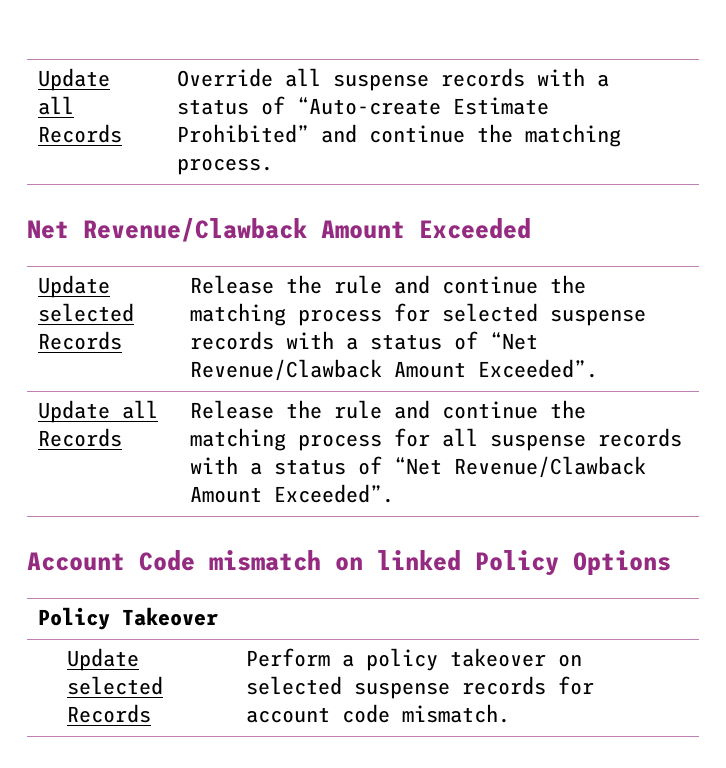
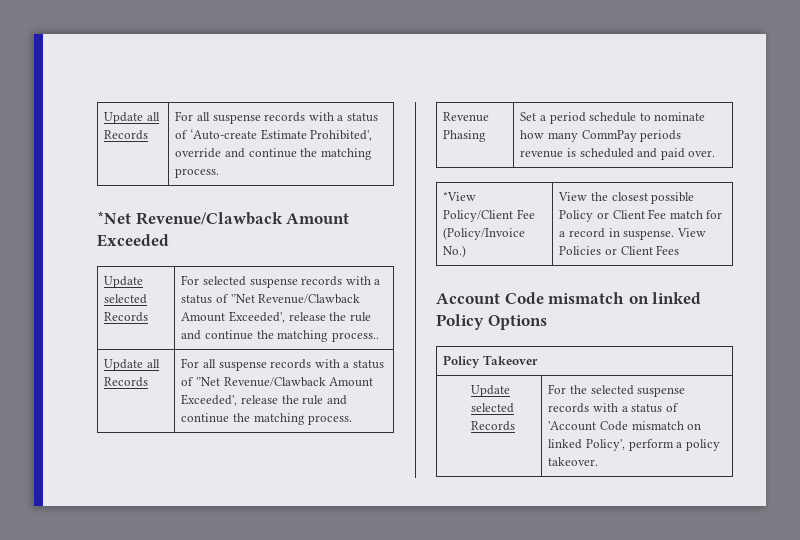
- Update all Records | Override all suspense records with a status of “Auto-create Estimate Prohibited” and continue the matching process.
- Net Revenue/Clawback Amount Exceeded
+ Update all Records | For all suspense records with a status of ‘Auto-create Estimate Prohibited', override and continue the matching process.
+ *Net Revenue/Clawback Amount Exceeded
- Update selected Records | Release the rule and continue the matching process for selected suspense records with a status of “Net Revenue/Clawback Amount Exceeded”.
- Update all Records | Release the rule and continue the matching process for all suspense records with a status of “Net Revenue/Clawback Amount Exceeded”.
+ Update selected Records | For selected suspense records with a status of '’Net Revenue/Clawback Amount Exceeded', release the rule and continue the matching process..
+ Update all Records | For all suspense records with a status of '’Net Revenue/Clawback Amount Exceeded', release the rule and continue the matching process.
+ Revenue Phasing | Set a period schedule to nominate how many CommPay periods revenue is scheduled and paid over.
+ *View Policy/Client Fee (Policy/Invoice No.) | View the closest possible Policy or Client Fee match for a record in suspense. View Policies or Client Fees
- Update selected Records | Perform a policy takeover on selected suspense records for account code mismatch.
+ Update selected Records | For the selected suspense records with a status of 'Account Code mismatch on linked Policy', perform a policy takeover.

